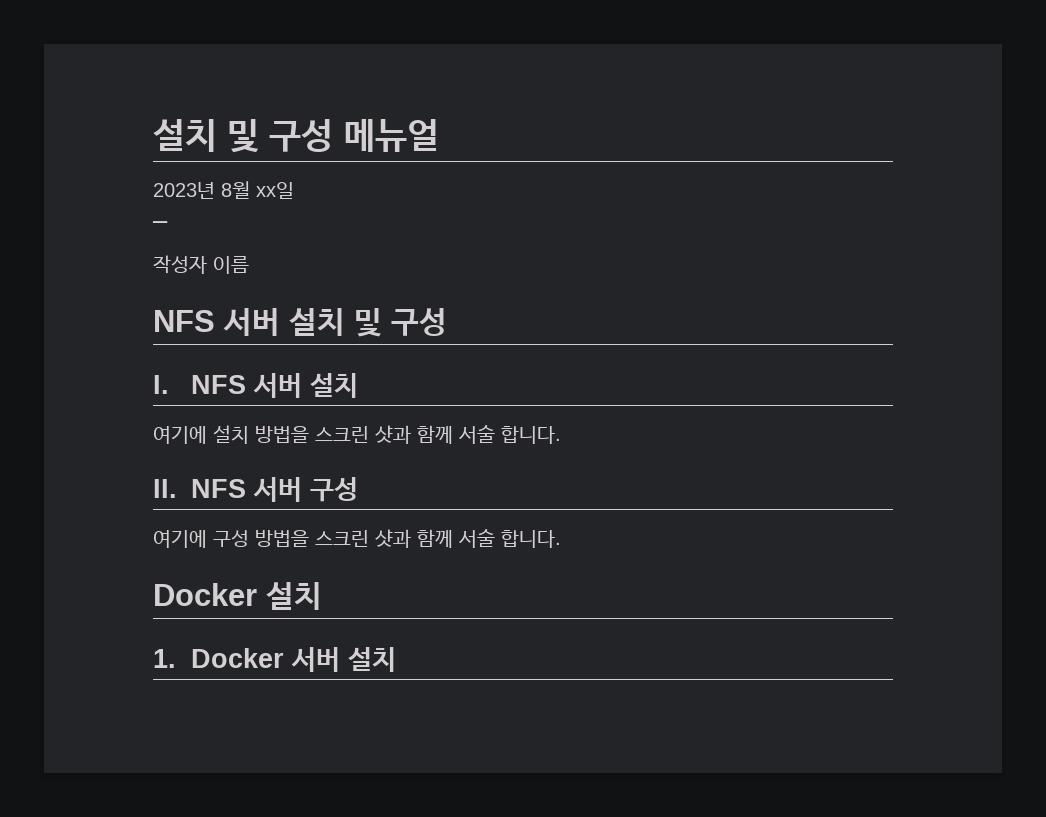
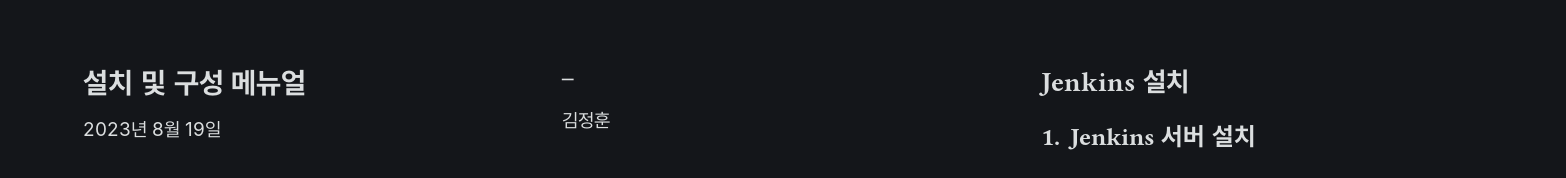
- 2023년 8월 xx일
+ 2023년 8월 19일
- 작성자 이름
- NFS 서버 설치 및 구성
- I. NFS 서버 설치
- 여기에 설치 방법을 스크린 샷과 함께 서술 합니다.
- II. NFS 서버 구성
- 여기에 구성 방법을 스크린 샷과 함께 서술 합니다.
- Docker 설치
+ 김정훈
+ Jenkins 설치
- 1. Docker 서버 설치
+ 1. Jenkins 서버 설치

